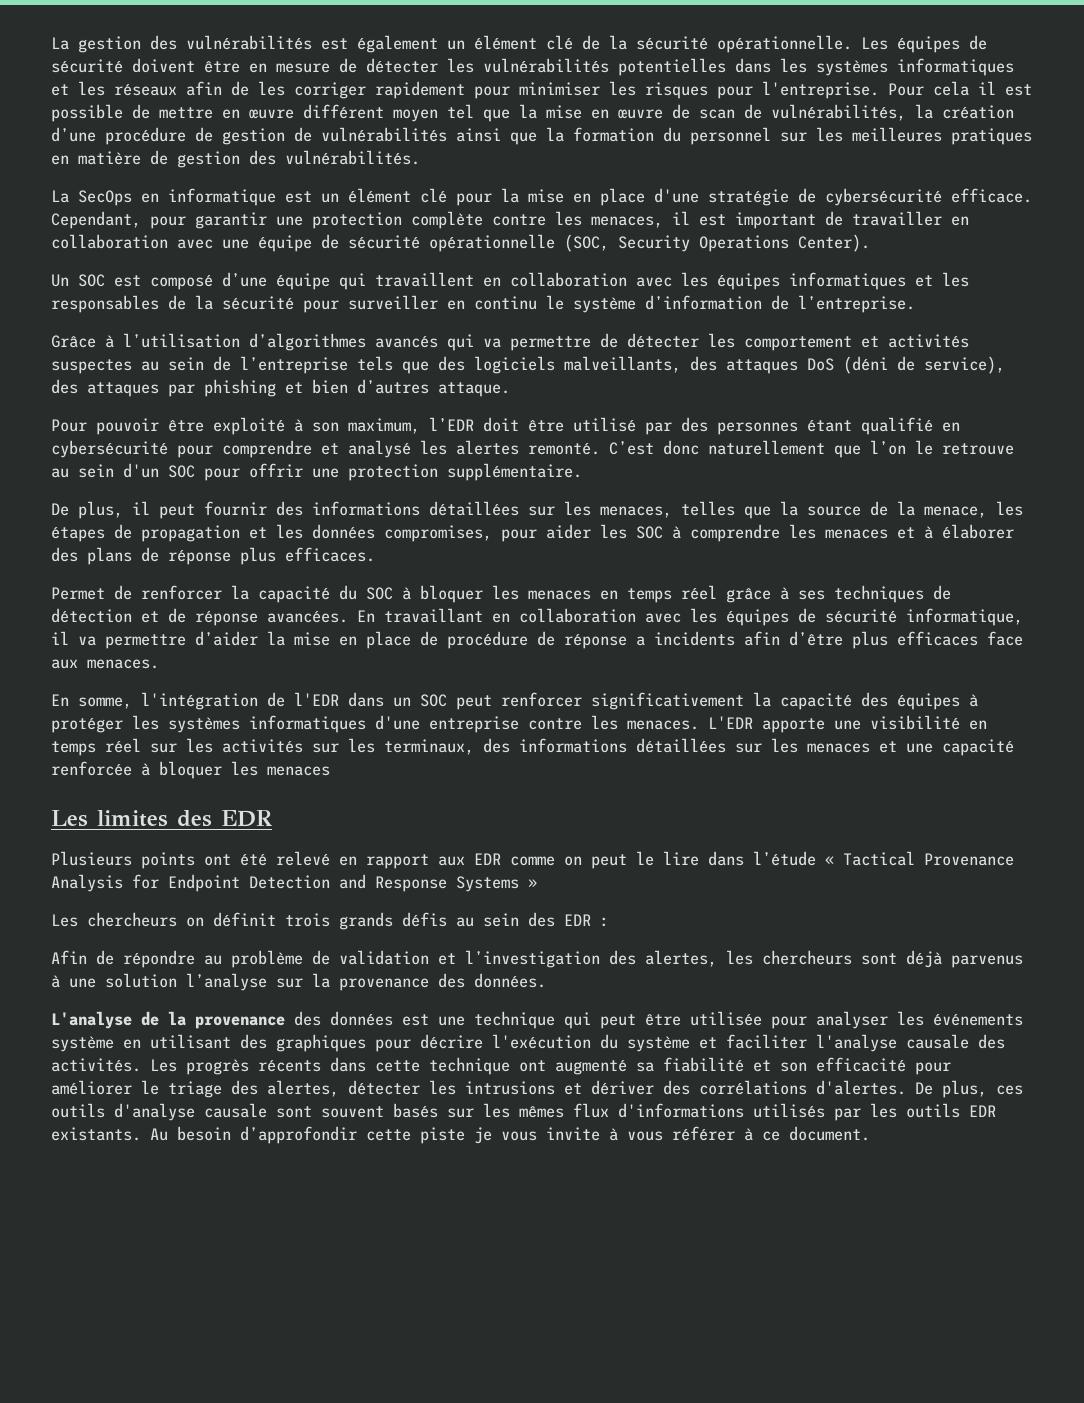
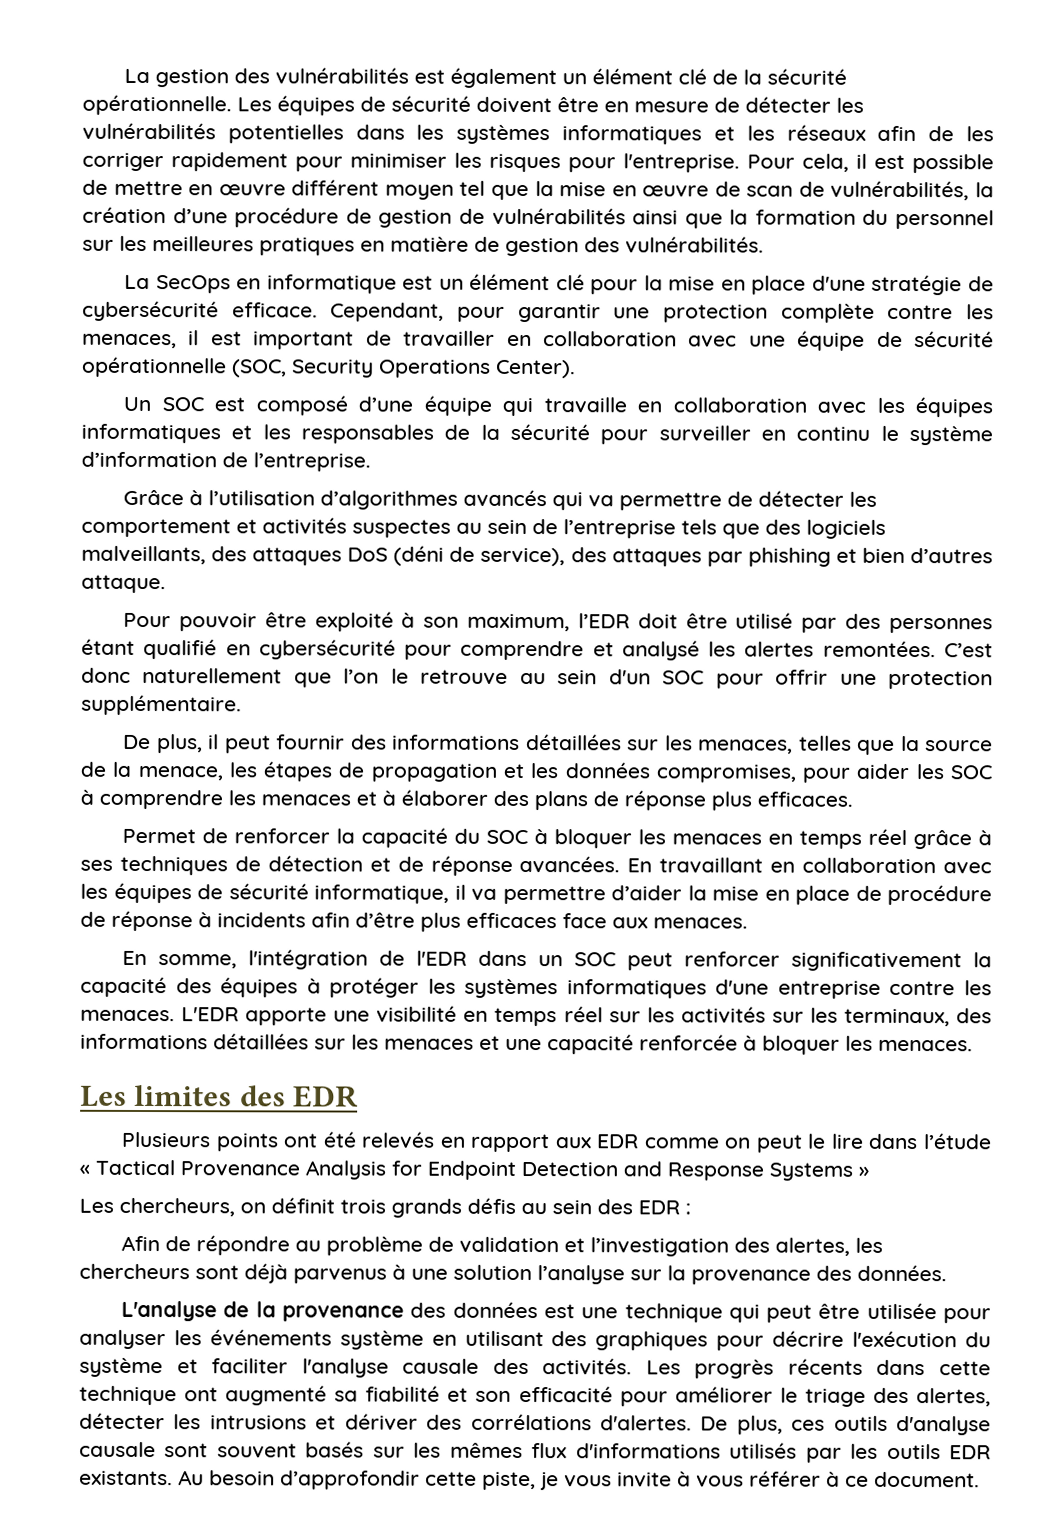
- Pour cela il est possible de mettre en œuvre différent moyen tel que la mise en œuvre de scan de vulnérabilités, la création d’une procédure de gestion de vulnérabilités ainsi que la formation du personnel sur les meilleures pratiques en matière de gestion des vulnérabilités.
+ Pour cela, il est possible de mettre en œuvre différent moyen tel que la mise en œuvre de scan de vulnérabilités, la création d’une procédure de gestion de vulnérabilités ainsi que la formation du personnel sur les meilleures pratiques en matière de gestion des vulnérabilités.
- Un SOC est composé d’une équipe qui travaillent en collaboration avec les équipes informatiques et les responsables de la sécurité pour surveiller en continu le système d’information de l’entreprise.
+ Un SOC est composé d’une équipe qui travaille en collaboration avec les équipes informatiques et les responsables de la sécurité pour surveiller en continu le système d’information de l’entreprise.
- Pour pouvoir être exploité à son maximum, l’EDR doit être utilisé par des personnes étant qualifié en cybersécurité pour comprendre et analysé les alertes remonté.
+ Pour pouvoir être exploité à son maximum, l’EDR doit être utilisé par des personnes étant qualifié en cybersécurité pour comprendre et analysé les alertes remontées.
- En travaillant en collaboration avec les équipes de sécurité informatique, il va permettre d’aider la mise en place de procédure de réponse a incidents afin d’être plus efficaces face aux menaces.
+ En travaillant en collaboration avec les équipes de sécurité informatique, il va permettre d’aider la mise en place de procédure de réponse à incidents afin d’être plus efficaces face aux menaces.
- L'EDR apporte une visibilité en temps réel sur les activités sur les terminaux, des informations détaillées sur les menaces et une capacité renforcée à bloquer les menaces
+ L'EDR apporte une visibilité en temps réel sur les activités sur les terminaux, des informations détaillées sur les menaces et une capacité renforcée à bloquer les menaces.
- Plusieurs points ont été relevé en rapport aux EDR comme on peut le lire dans l’étude « Tactical Provenance Analysis for Endpoint Detection and Response Systems »
+ Plusieurs points ont été relevés en rapport aux EDR comme on peut le lire dans l’étude « Tactical Provenance Analysis for Endpoint Detection and Response Systems »
- Les chercheurs on définit trois grands défis au sein des EDR :
+ Les chercheurs, on définit trois grands défis au sein des EDR :
- Au besoin d’approfondir cette piste je vous invite à vous référer à ce document.
+ Au besoin d’approfondir cette piste, je vous invite à vous référer à ce document.

